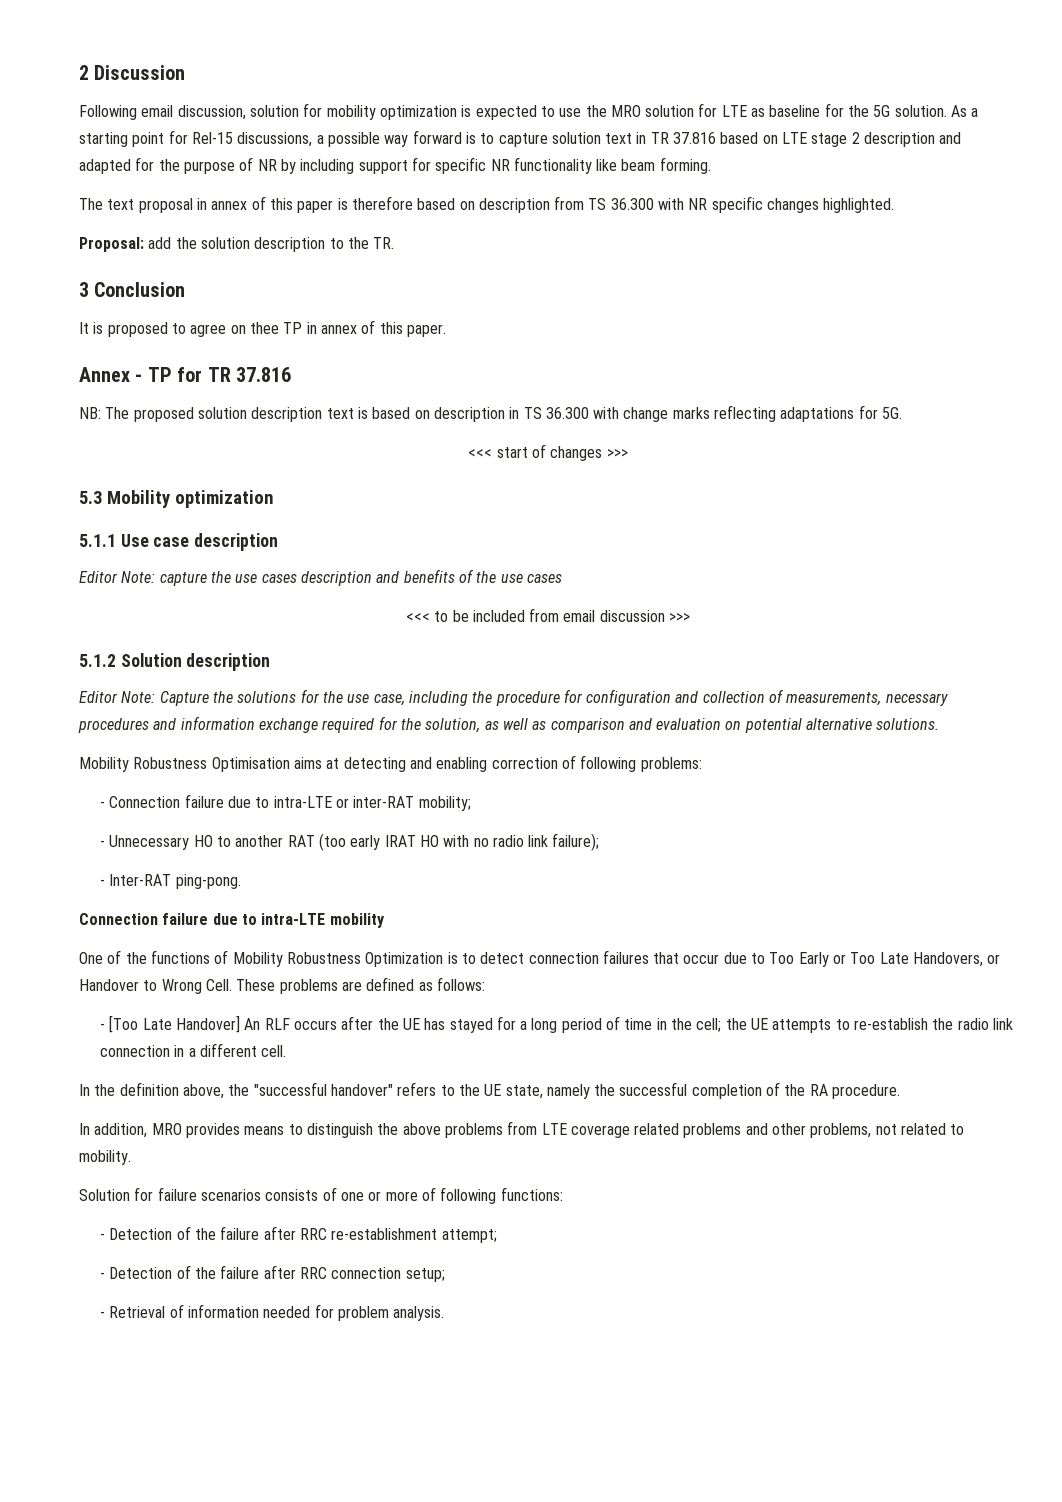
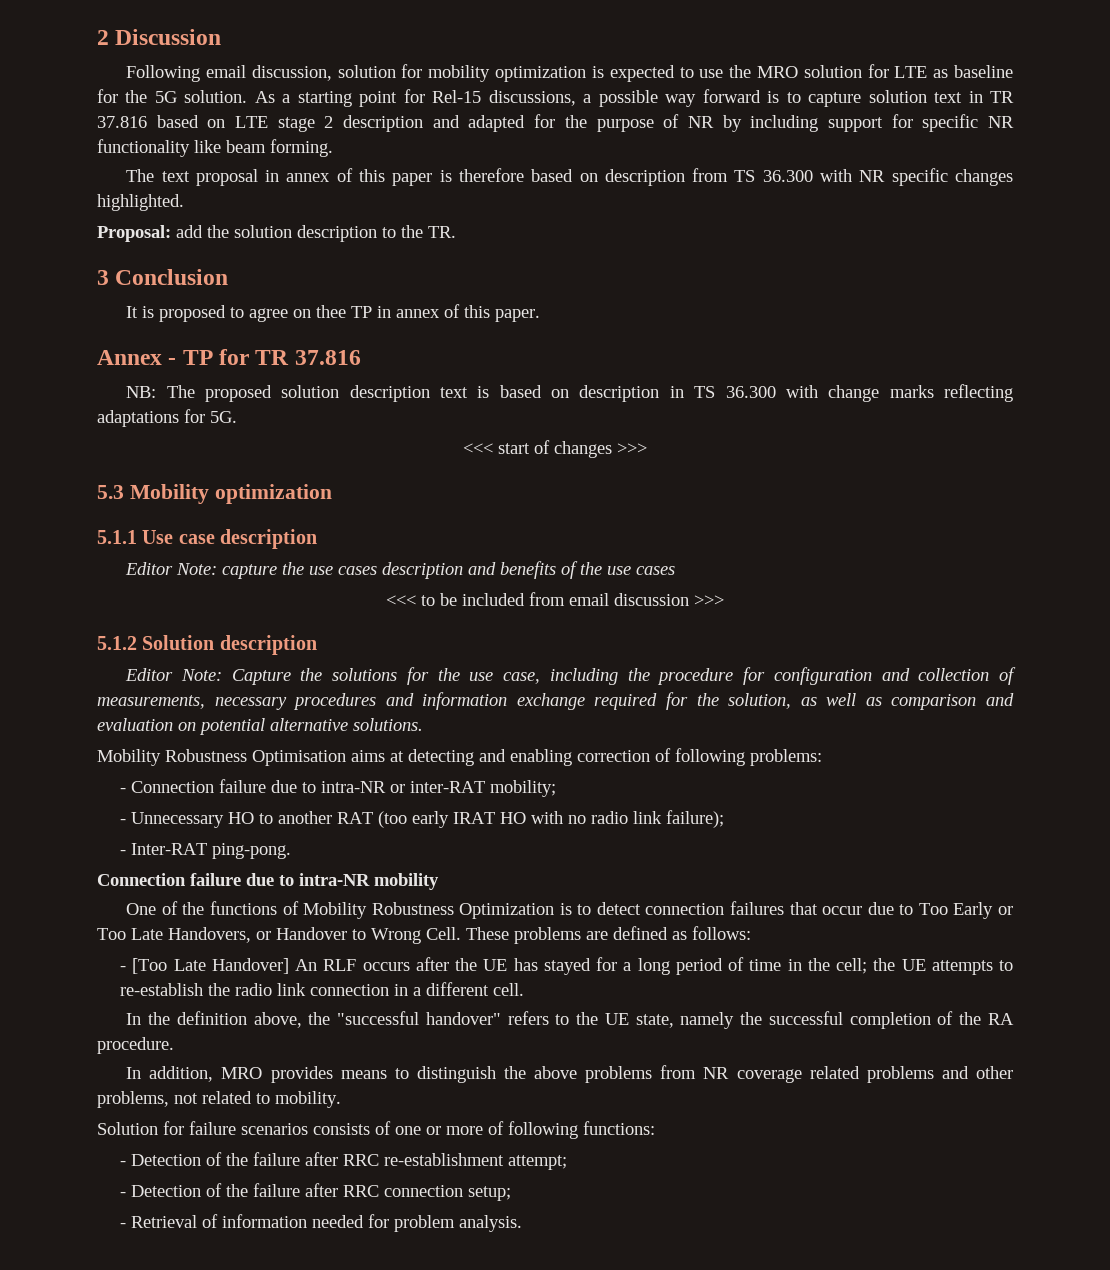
- - Connection failure due to intra-LTE or inter-RAT mobility;
+ - Connection failure due to intra-NR or inter-RAT mobility;
- Connection failure due to intra-LTE mobility
+ Connection failure due to intra-NR mobility
- In addition, MRO provides means to distinguish the above problems from LTE coverage related problems and other problems, not related to mobility.
+ In addition, MRO provides means to distinguish the above problems from NR coverage related problems and other problems, not related to mobility.

